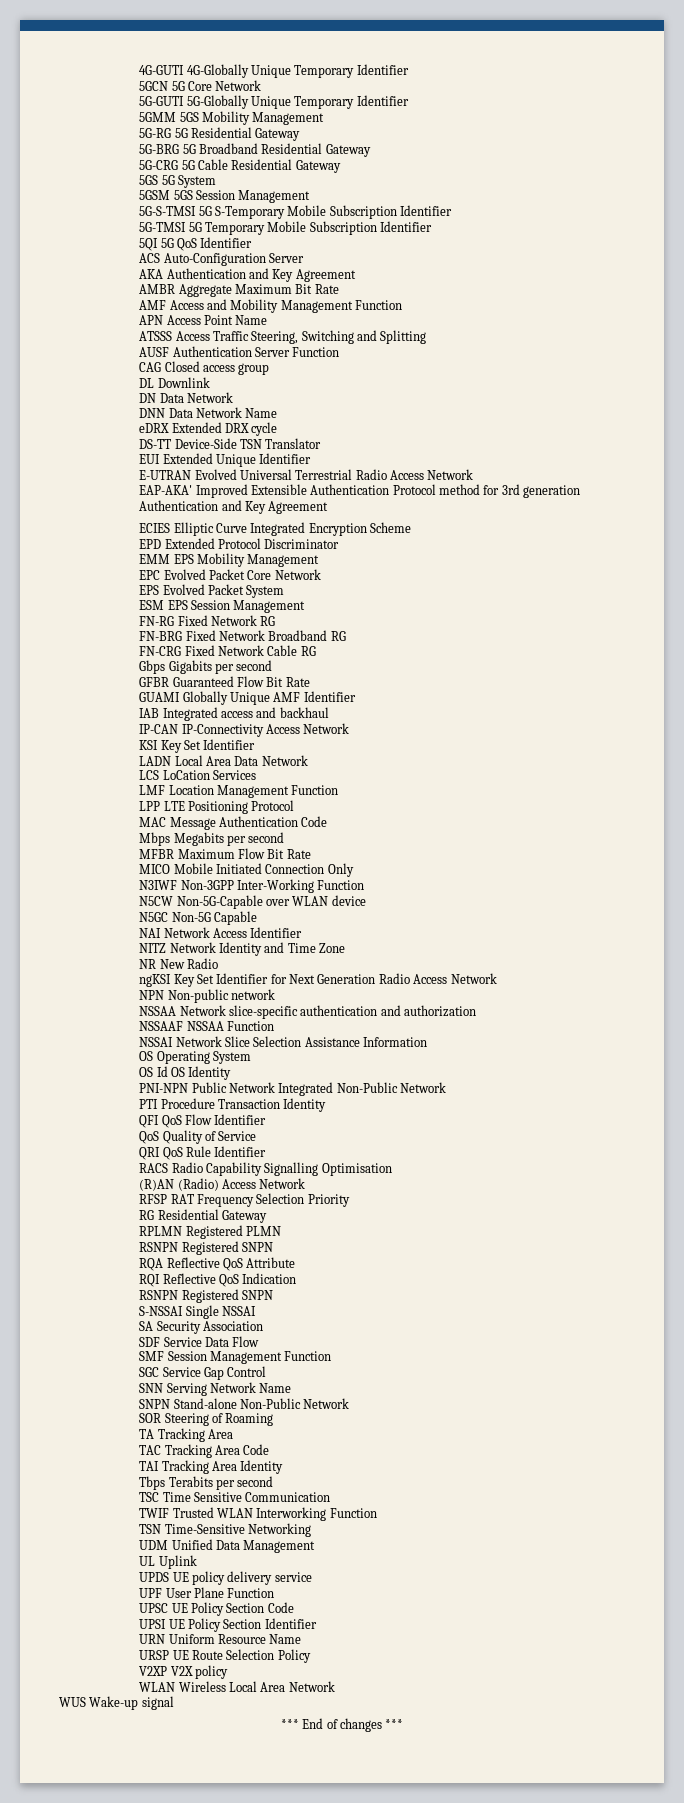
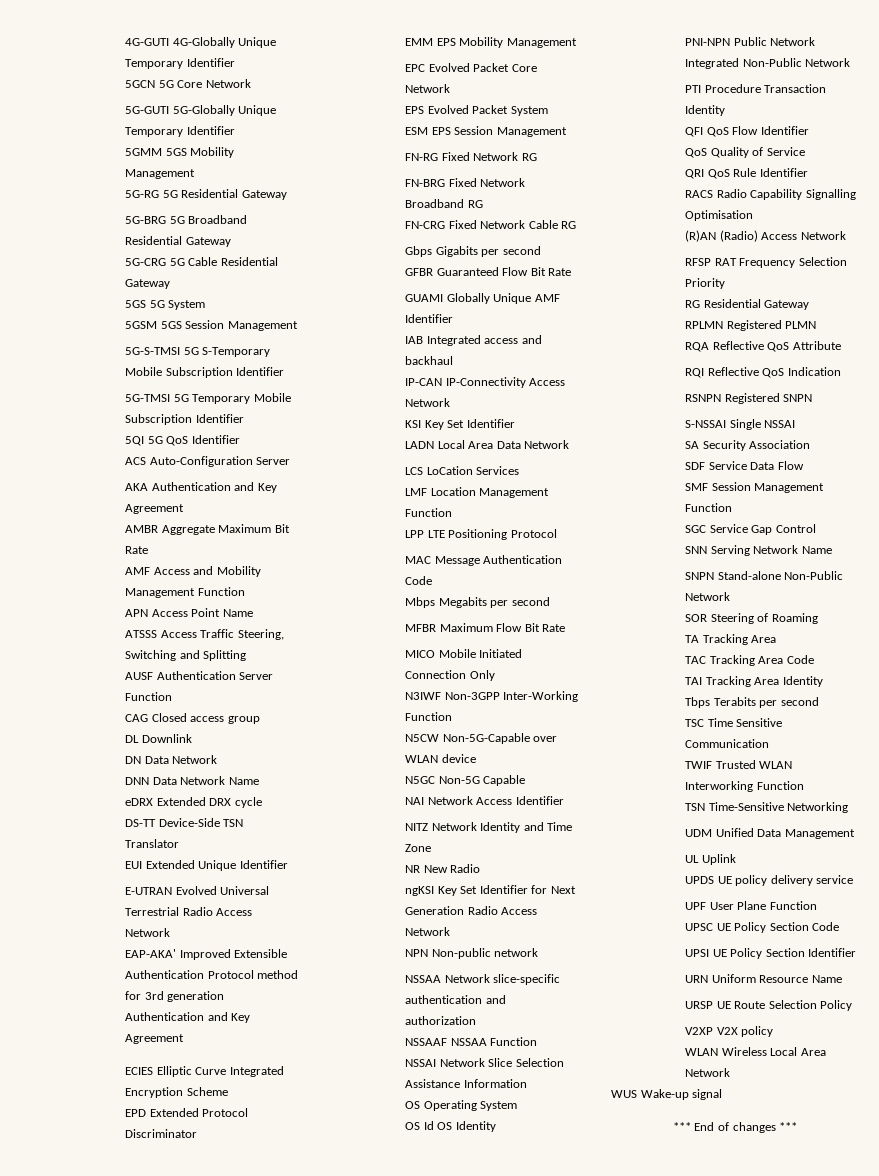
  RPLMN Registered PLMN
- RSNPN Registered SNPN

